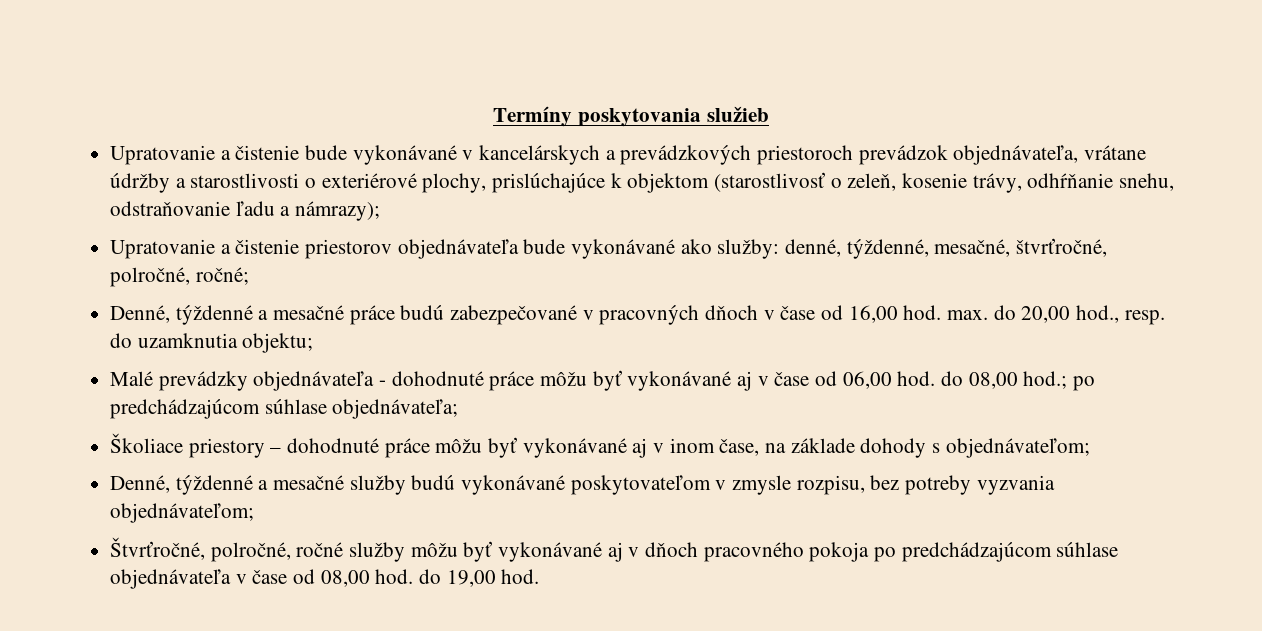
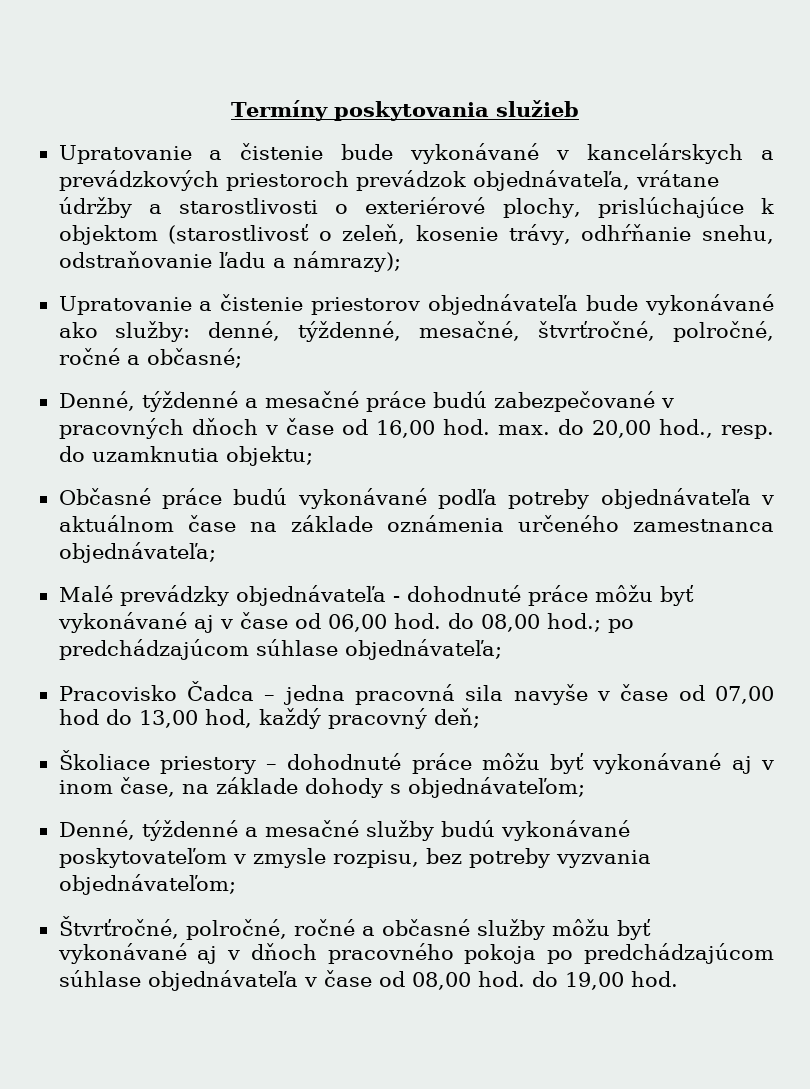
- Upratovanie a čistenie priestorov objednávateľa bude vykonávané ako služby: denné, týždenné, mesačné, štvrťročné, polročné, ročné;
+ Upratovanie a čistenie priestorov objednávateľa bude vykonávané ako služby: denné, týždenné, mesačné, štvrťročné, polročné, ročné a občasné;
+ Občasné práce budú vykonávané podľa potreby objednávateľa v aktuálnom čase na základe oznámenia určeného zamestnanca objednávateľa;
+ Pracovisko Čadca – jedna pracovná sila navyše v čase od 07,00 hod do 13,00 hod, každý pracovný deň;
- Štvrťročné, polročné, ročné služby môžu byť vykonávané aj v dňoch pracovného pokoja po predchádzajúcom súhlase objednávateľa v čase od 08,00 hod. do 19,00 hod.
+ Štvrťročné, polročné, ročné a občasné služby môžu byť vykonávané aj v dňoch pracovného pokoja po predchádzajúcom súhlase objednávateľa v čase od 08,00 hod. do 19,00 hod.

